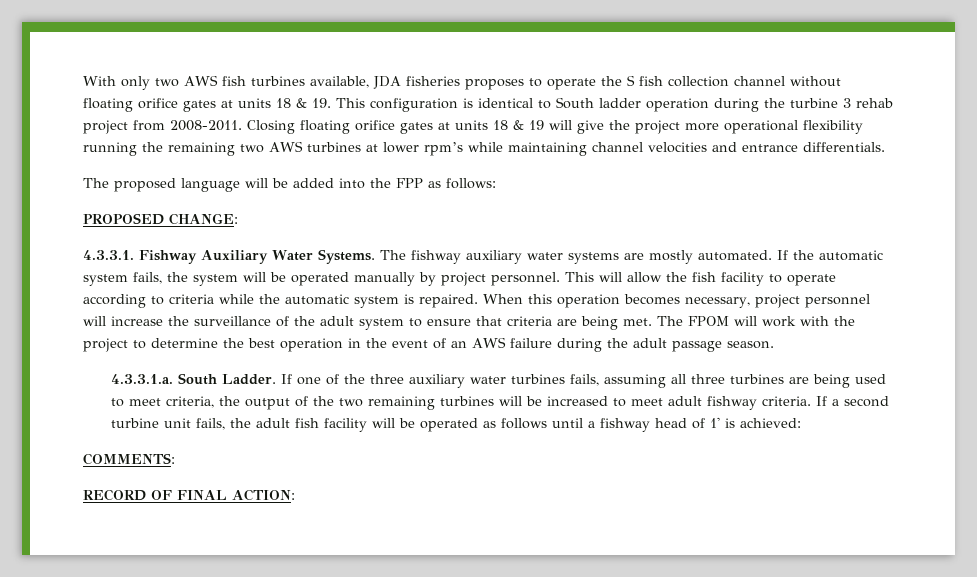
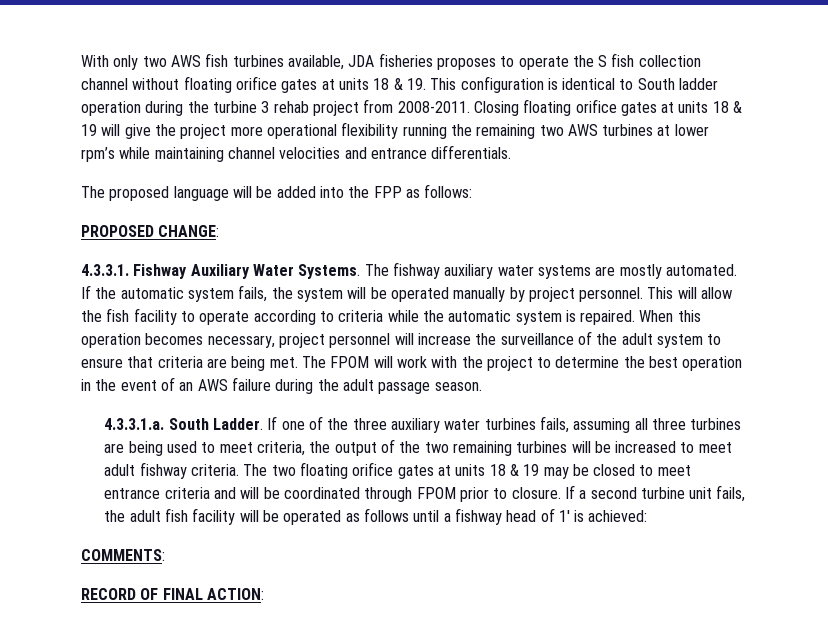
+ The two floating orifice gates at units 18 & 19 may be closed to meet entrance criteria and will be coordinated through FPOM prior to closure.

